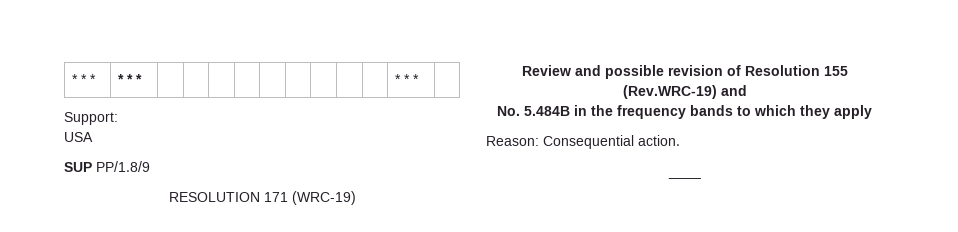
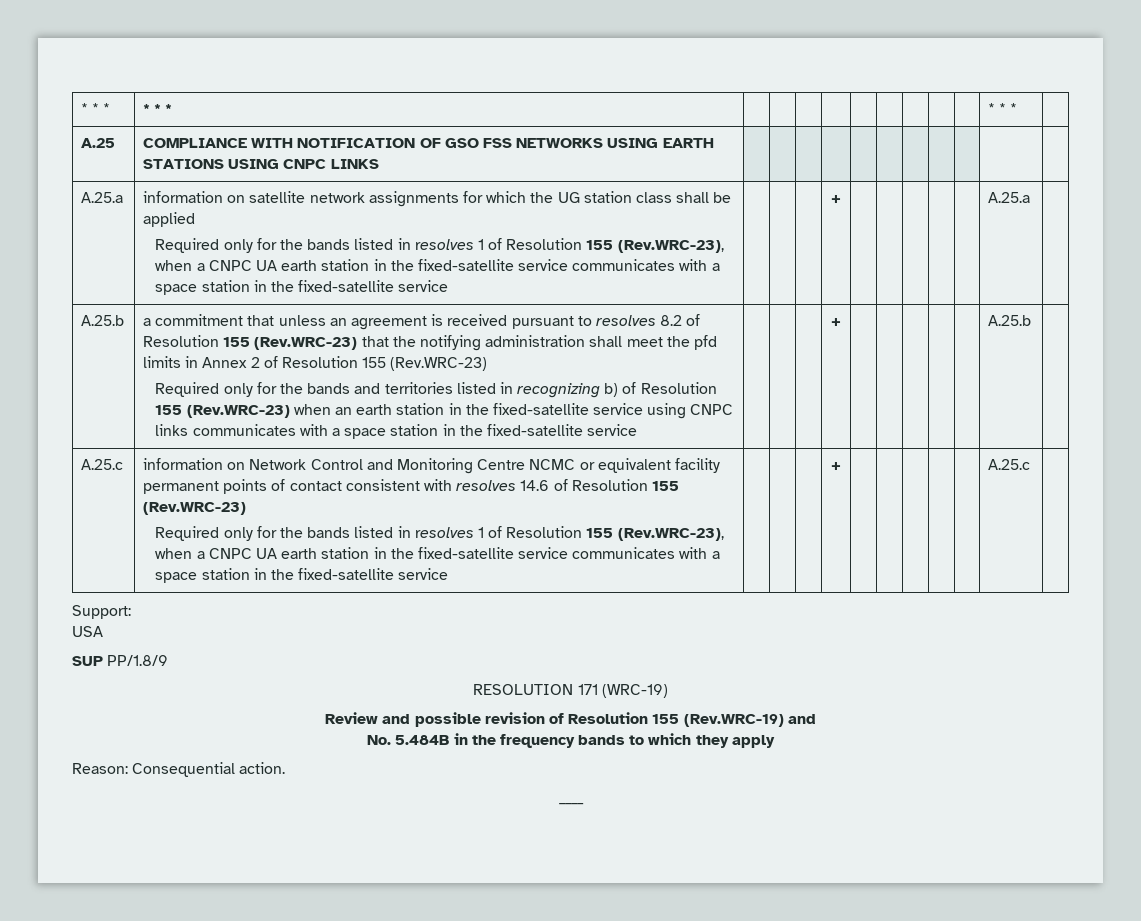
+ A.25 | COMPLIANCE WITH NOTIFICATION OF GSO FSS NETWORKS USING EARTH STATIONS USING CNPC LINKS | | | | | | | | | | |
+ A.25.a | information on satellite network assignments for which the UG station class shall be applied
+ Required only for the bands listed in resolves 1 of Resolution 155 (Rev.WRC-23), when a CNPC UA earth station in the fixed-satellite service communicates with a space station in the fixed-satellite service | | | | + | | | | | | A.25.a |
+ A.25.b | a commitment that unless an agreement is received pursuant to resolves 8.2 of Resolution 155 (Rev.WRC-23) that the notifying administration shall meet the pfd limits in Annex 2 of Resolution 155 (Rev.WRC-23)
+ Required only for the bands and territories listed in recognizing b) of Resolution 155 (Rev.WRC-23) when an earth station in the fixed-satellite service using CNPC links communicates with a space station in the fixed-satellite service | | | | + | | | | | | A.25.b |
+ A.25.c | information on Network Control and Monitoring Centre NCMC or equivalent facility permanent points of contact consistent with resolves 14.6 of Resolution 155 (Rev.WRC-23)
+ Required only for the bands listed in resolves 1 of Resolution 155 (Rev.WRC-23), when a CNPC UA earth station in the fixed-satellite service communicates with a space station in the fixed-satellite service | | | | + | | | | | | A.25.c

